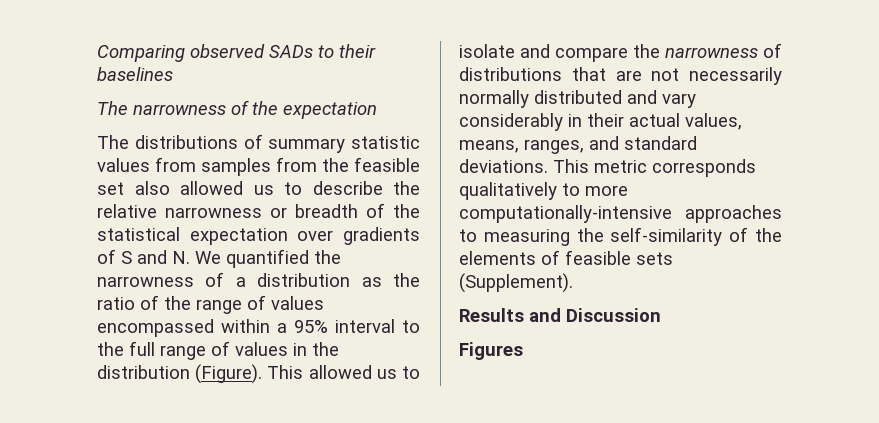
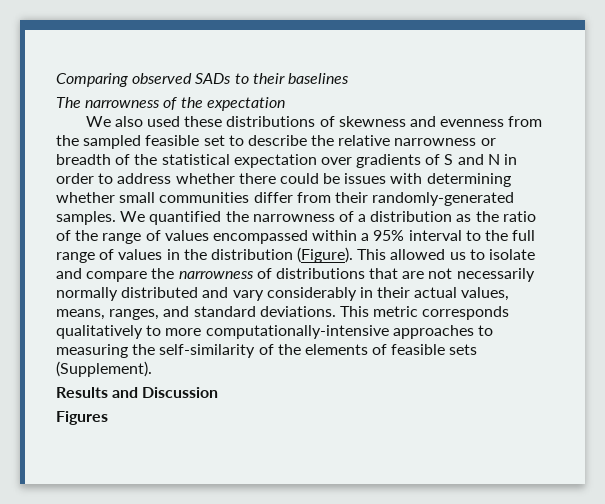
- The distributions of summary statistic values from samples from the feasible set also allowed us to describe the relative narrowness or breadth of the statistical expectation over gradients of S and N. We quantified the narrowness of a distribution as the ratio of the range of values encompassed within a 95% interval to the full range of values in the distribution (Figure).
+ We also used these distributions of skewness and evenness from the sampled feasible set to describe the relative narrowness or breadth of the statistical expectation over gradients of S and N in order to address whether there could be issues with determining whether small communities differ from their randomly-generated samples. We quantified the narrowness of a distribution as the ratio of the range of values encompassed within a 95% interval to the full range of values in the distribution (Figure).

